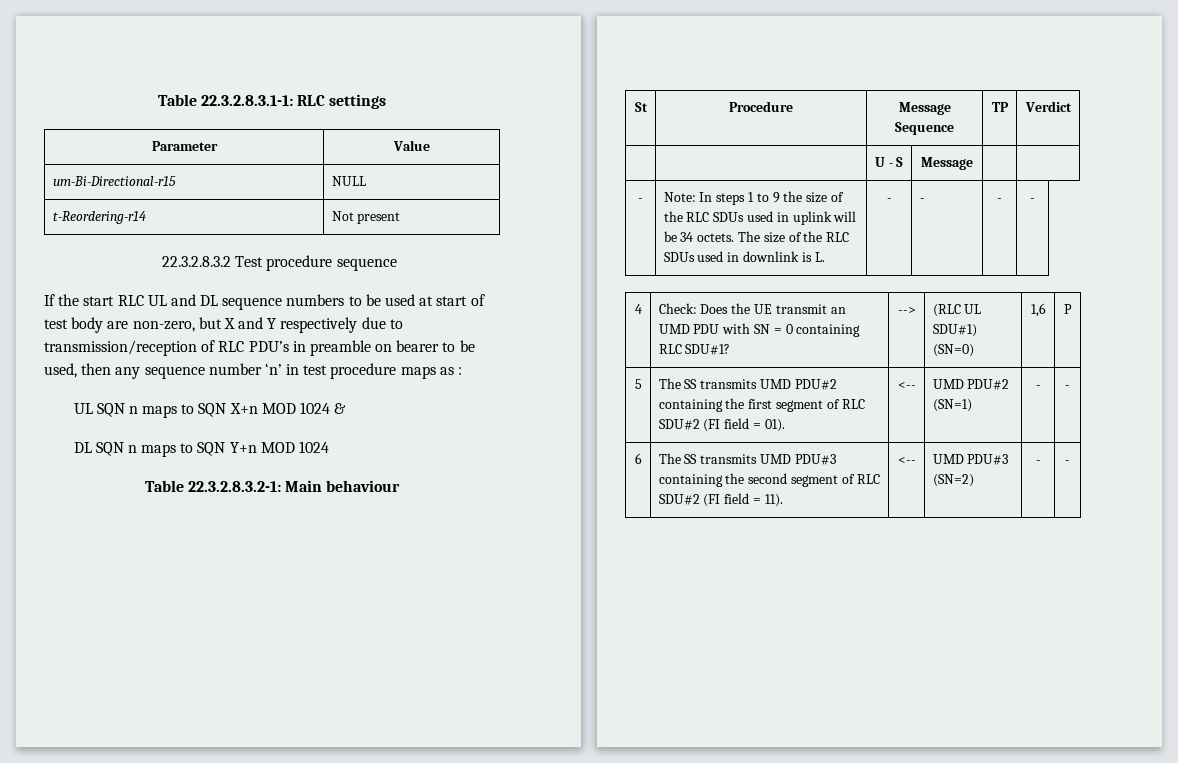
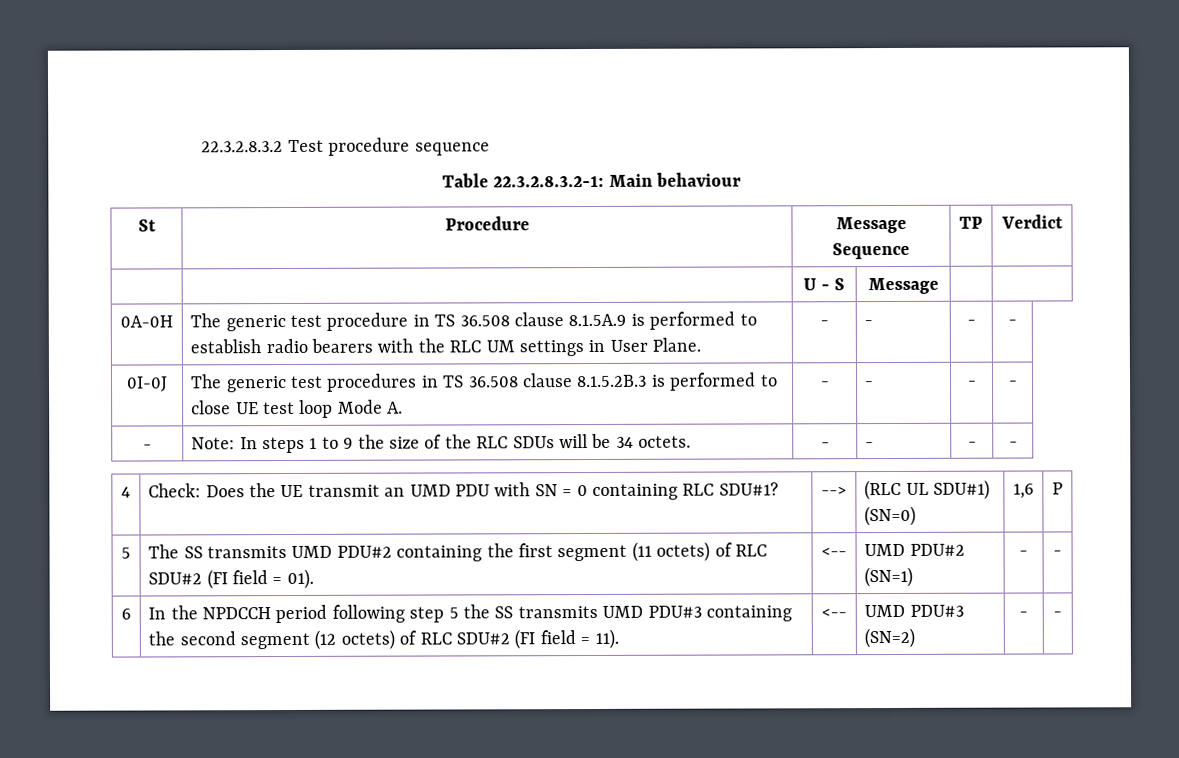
- Table 22.3.2.8.3.1-1: RLC settings
- Parameter | Value
- um-Bi-Directional-r15 | NULL
- t-Reordering-r14 | Not present
  22.3.2.8.3.2 Test procedure sequence
- If the start RLC UL and DL sequence numbers to be used at start of test body are non-zero, but X and Y respectively due to transmission/reception of RLC PDU’s in preamble on bearer to be used, then any sequence number ‘n’ in test procedure maps as :
- UL SQN n maps to SQN X+n MOD 1024 &
- DL SQN n maps to SQN Y+n MOD 1024
+ 0A-0H | The generic test procedure in TS 36.508 clause 8.1.5A.9 is performed to establish radio bearers with the RLC UM settings in User Plane. | - | - | - | -
+ 0I-0J | The generic test procedures in TS 36.508 clause 8.1.5.2B.3 is performed to close UE test loop Mode A. | - | - | - | -
- - | Note: In steps 1 to 9 the size of the RLC SDUs used in uplink will be 34 octets. The size of the RLC SDUs used in downlink is L. | - | - | - | -
+ - | Note: In steps 1 to 9 the size of the RLC SDUs will be 34 octets. | - | - | - | -
- 5 | The SS transmits UMD PDU#2 containing the first segment of RLC SDU#2 (FI field = 01). | <-- | UMD PDU#2 (SN=1) | - | -
+ 5 | The SS transmits UMD PDU#2 containing the first segment (11 octets) of RLC SDU#2 (FI field = 01). | <-- | UMD PDU#2 (SN=1) | - | -
- 6 | The SS transmits UMD PDU#3 containing the second segment of RLC SDU#2 (FI field = 11). | <-- | UMD PDU#3 (SN=2) | - | -
+ 6 | In the NPDCCH period following step 5 the SS transmits UMD PDU#3 containing the second segment (12 octets) of RLC SDU#2 (FI field = 11). | <-- | UMD PDU#3 (SN=2) | - | -

